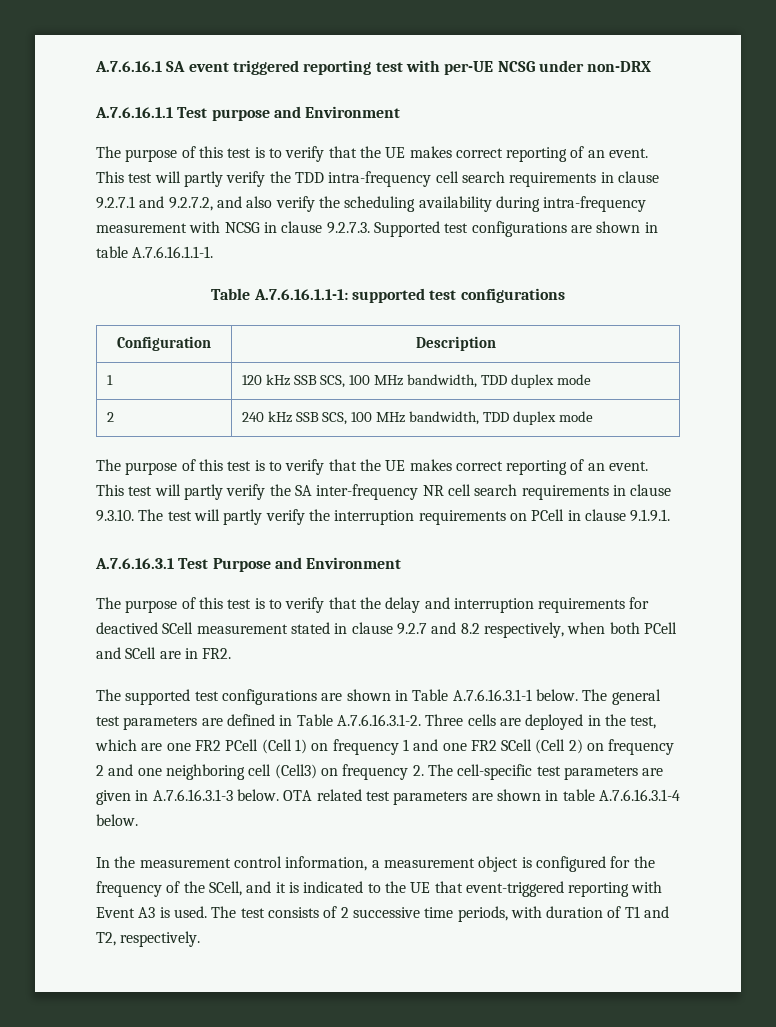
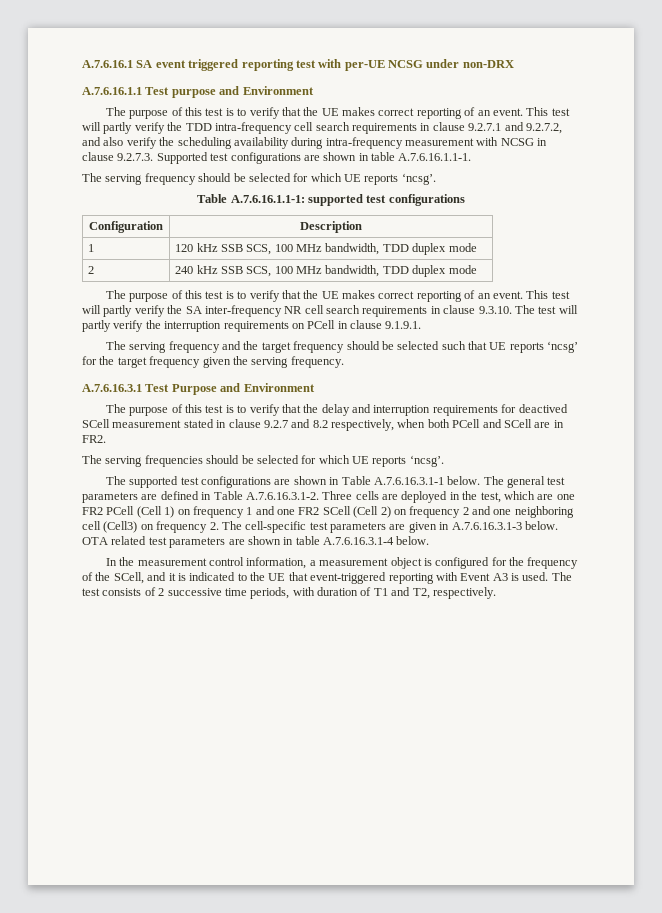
+ The serving frequency should be selected for which UE reports ‘ncsg’.
+ The serving frequency and the target frequency should be selected such that UE reports ‘ncsg’ for the target frequency given the serving frequency.
+ The serving frequencies should be selected for which UE reports ‘ncsg’.

